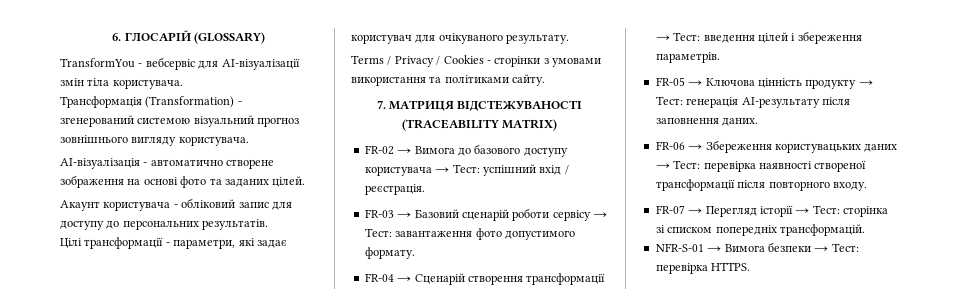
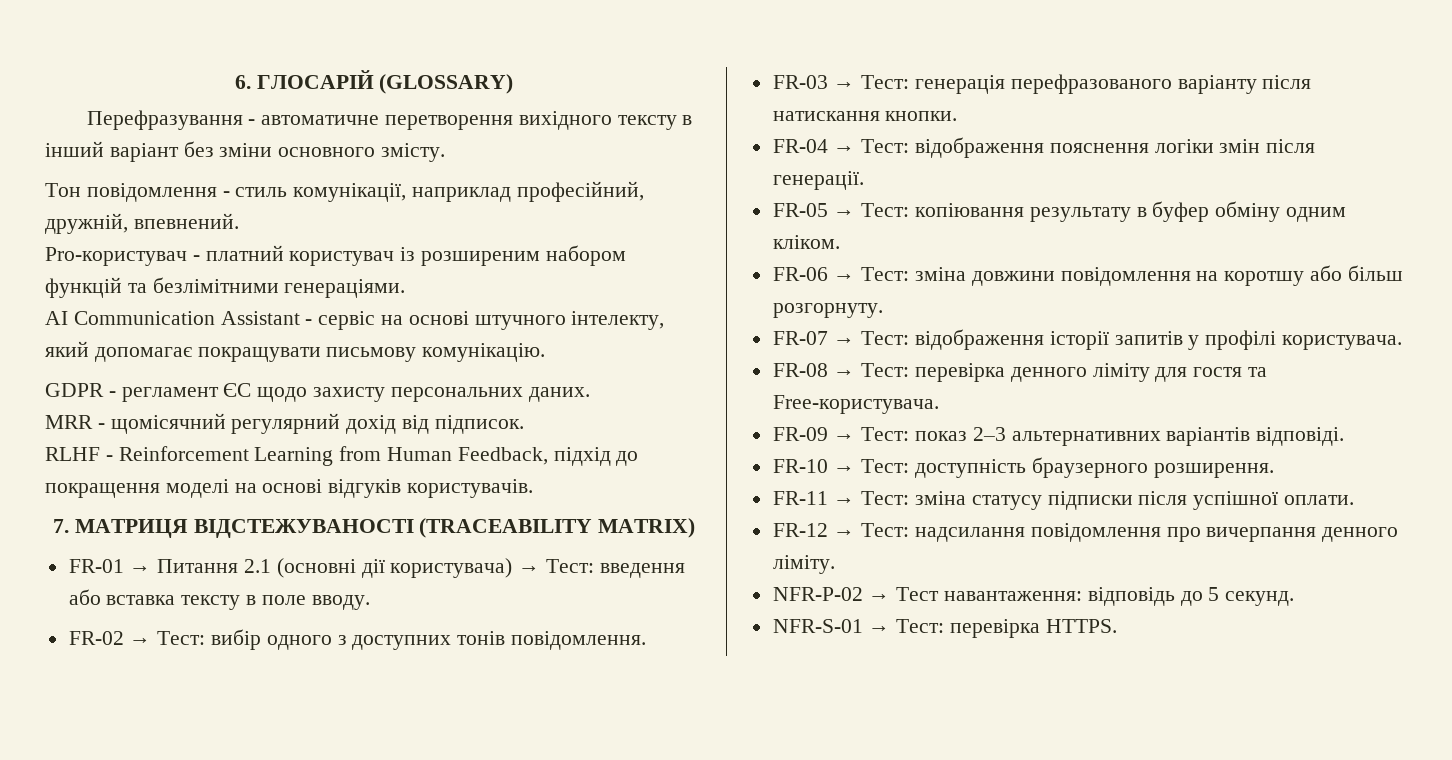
- TransformYou - вебсервіс для AI-візуалізації змін тіла користувача.
- Трансформація (Transformation) - згенерований системою візуальний прогноз зовнішнього вигляду користувача.
- AI-візуалізація - автоматично створене зображення на основі фото та заданих цілей.
- Акаунт користувача - обліковий запис для доступу до персональних результатів.
- Цілі трансформації - параметри, які задає користувач для очікуваного результату.
- Terms / Privacy / Cookies - сторінки з умовами використання та політиками сайту.
+ Перефразування - автоматичне перетворення вихідного тексту в інший варіант без зміни основного змісту.
+ Тон повідомлення - стиль комунікації, наприклад професійний, дружній, впевнений.
+ Pro-користувач - платний користувач із розширеним набором функцій та безлімітними генераціями.
+ AI Communication Assistant - сервіс на основі штучного інтелекту, який допомагає покращувати письмову комунікацію.
+ GDPR - регламент ЄС щодо захисту персональних даних.
+ MRR - щомісячний регулярний дохід від підписок.
+ RLHF - Reinforcement Learning from Human Feedback, підхід до покращення моделі на основі відгуків користувачів.
- FR-02 → Вимога до базового доступу користувача → Тест: успішний вхід / реєстрація.
- FR-03 → Базовий сценарій роботи сервісу → Тест: завантаження фото допустимого формату.
- FR-04 → Сценарій створення трансформації → Тест: введення цілей і збереження параметрів.
- FR-05 → Ключова цінність продукту → Тест: генерація AI-результату після заповнення даних.
- FR-06 → Збереження користувацьких даних → Тест: перевірка наявності створеної трансформації після повторного входу.
- FR-07 → Перегляд історії → Тест: сторінка зі списком попередніх трансформацій.
+ FR-01 → Питання 2.1 (основні дії користувача) → Тест: введення або вставка тексту в поле вводу.
+ FR-02 → Тест: вибір одного з доступних тонів повідомлення.
+ FR-03 → Тест: генерація перефразованого варіанту після натискання кнопки.
+ FR-04 → Тест: відображення пояснення логіки змін після генерації.
+ FR-05 → Тест: копіювання результату в буфер обміну одним кліком.
+ FR-06 → Тест: зміна довжини повідомлення на коротшу або більш розгорнуту.
+ FR-07 → Тест: відображення історії запитів у профілі користувача.
+ FR-08 → Тест: перевірка денного ліміту для гостя та Free-користувача.
+ FR-09 → Тест: показ 2–3 альтернативних варіантів відповіді.
+ FR-10 → Тест: доступність браузерного розширення.
+ FR-11 → Тест: зміна статусу підписки після успішної оплати.
+ FR-12 → Тест: надсилання повідомлення про вичерпання денного ліміту.
+ NFR-P-02 → Тест навантаження: відповідь до 5 секунд.
- NFR-S-01 → Вимога безпеки → Тест: перевірка HTTPS.
+ NFR-S-01 → Тест: перевірка HTTPS.

